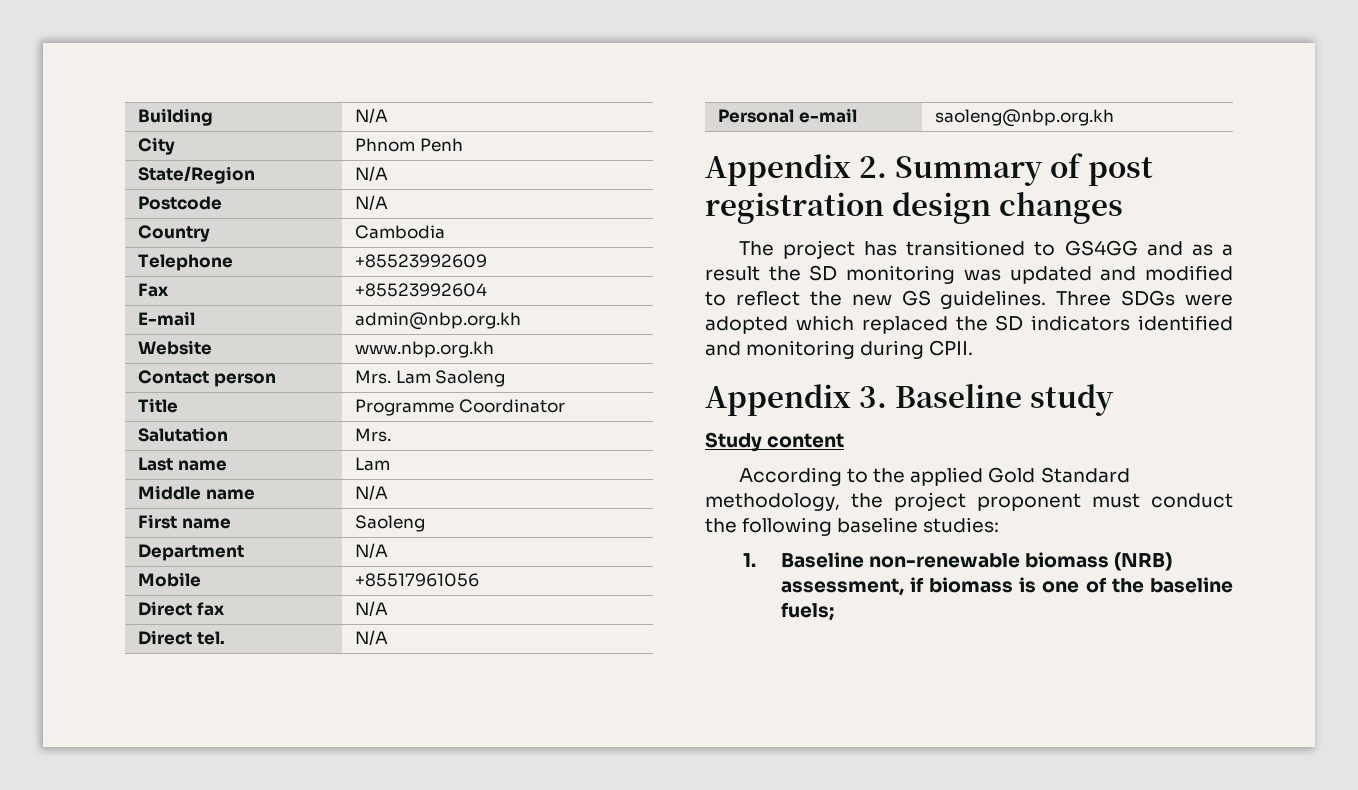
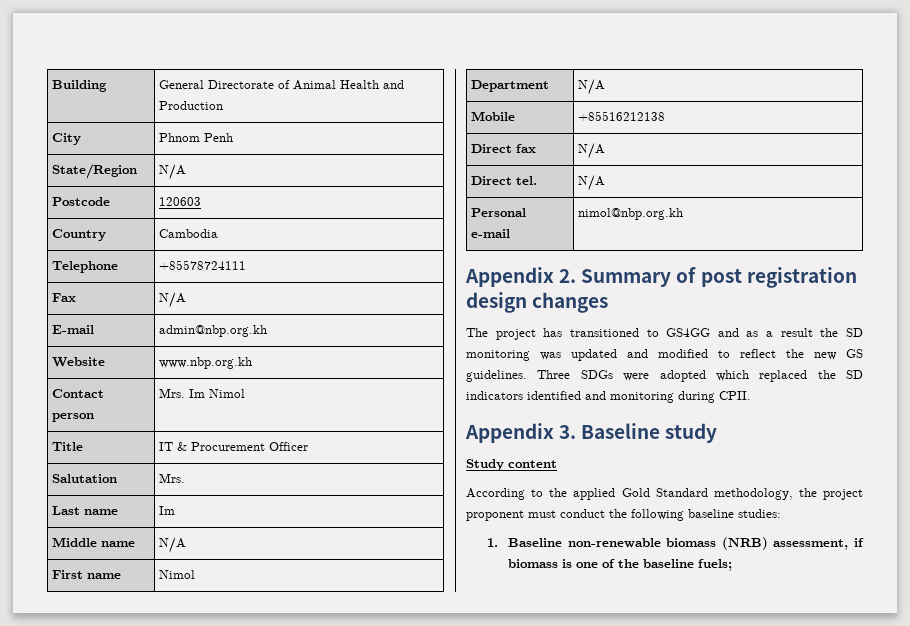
- Building | N/A
+ Building | General Directorate of Animal Health and Production
- Postcode | N/A
+ Postcode | 120603
- Telephone | +85523992609
+ Telephone | +85578724111
- Fax | +85523992604
+ Fax | N/A
- Contact person | Mrs. Lam Saoleng
+ Contact person | Mrs. Im Nimol
- Title | Programme Coordinator
+ Title | IT & Procurement Officer
- Last name | Lam
+ Last name | Im
- First name | Saoleng
+ First name | Nimol
- Mobile | +85517961056
+ Mobile | +85516212138
- Personal e-mail | saoleng@nbp.org.kh
+ Personal e-mail | nimol@nbp.org.kh

